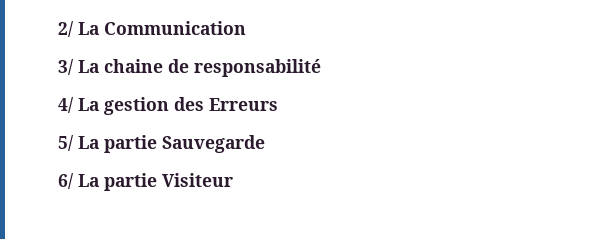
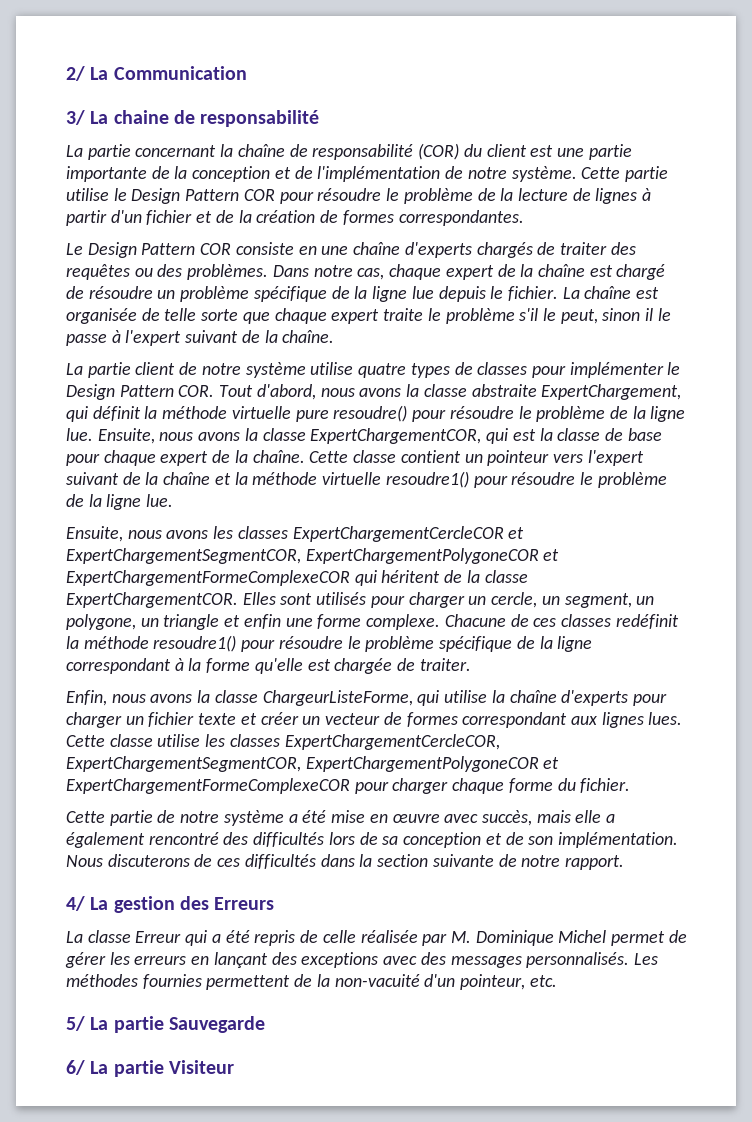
+ La partie concernant la chaîne de responsabilité (COR) du client est une partie importante de la conception et de l'implémentation de notre système. Cette partie utilise le Design Pattern COR pour résoudre le problème de la lecture de lignes à partir d'un fichier et de la création de formes correspondantes.
+ Le Design Pattern COR consiste en une chaîne d'experts chargés de traiter des requêtes ou des problèmes. Dans notre cas, chaque expert de la chaîne est chargé de résoudre un problème spécifique de la ligne lue depuis le fichier. La chaîne est organisée de telle sorte que chaque expert traite le problème s'il le peut, sinon il le passe à l'expert suivant de la chaîne.
+ La partie client de notre système utilise quatre types de classes pour implémenter le Design Pattern COR. Tout d'abord, nous avons la classe abstraite ExpertChargement, qui définit la méthode virtuelle pure resoudre() pour résoudre le problème de la ligne lue. Ensuite, nous avons la classe ExpertChargementCOR, qui est la classe de base pour chaque expert de la chaîne. Cette classe contient un pointeur vers l'expert suivant de la chaîne et la méthode virtuelle resoudre1() pour résoudre le problème de la ligne lue.
+ Ensuite, nous avons les classes ExpertChargementCercleCOR et ExpertChargementSegmentCOR, ExpertChargementPolygoneCOR et ExpertChargementFormeComplexeCOR qui héritent de la classe ExpertChargementCOR. Elles sont utilisés pour charger un cercle, un segment, un polygone, un triangle et enfin une forme complexe. Chacune de ces classes redéfinit la méthode resoudre1() pour résoudre le problème spécifique de la ligne correspondant à la forme qu'elle est chargée de traiter.
+ Enfin, nous avons la classe ChargeurListeForme, qui utilise la chaîne d'experts pour charger un fichier texte et créer un vecteur de formes correspondant aux lignes lues. Cette classe utilise les classes ExpertChargementCercleCOR, ExpertChargementSegmentCOR, ExpertChargementPolygoneCOR et ExpertChargementFormeComplexeCOR pour charger chaque forme du fichier.
+ Cette partie de notre système a été mise en œuvre avec succès, mais elle a également rencontré des difficultés lors de sa conception et de son implémentation. Nous discuterons de ces difficultés dans la section suivante de notre rapport.
+ La classe Erreur qui a été repris de celle réalisée par M. Dominique Michel permet de gérer les erreurs en lançant des exceptions avec des messages personnalisés. Les méthodes fournies permettent de la non-vacuité d'un pointeur, etc.

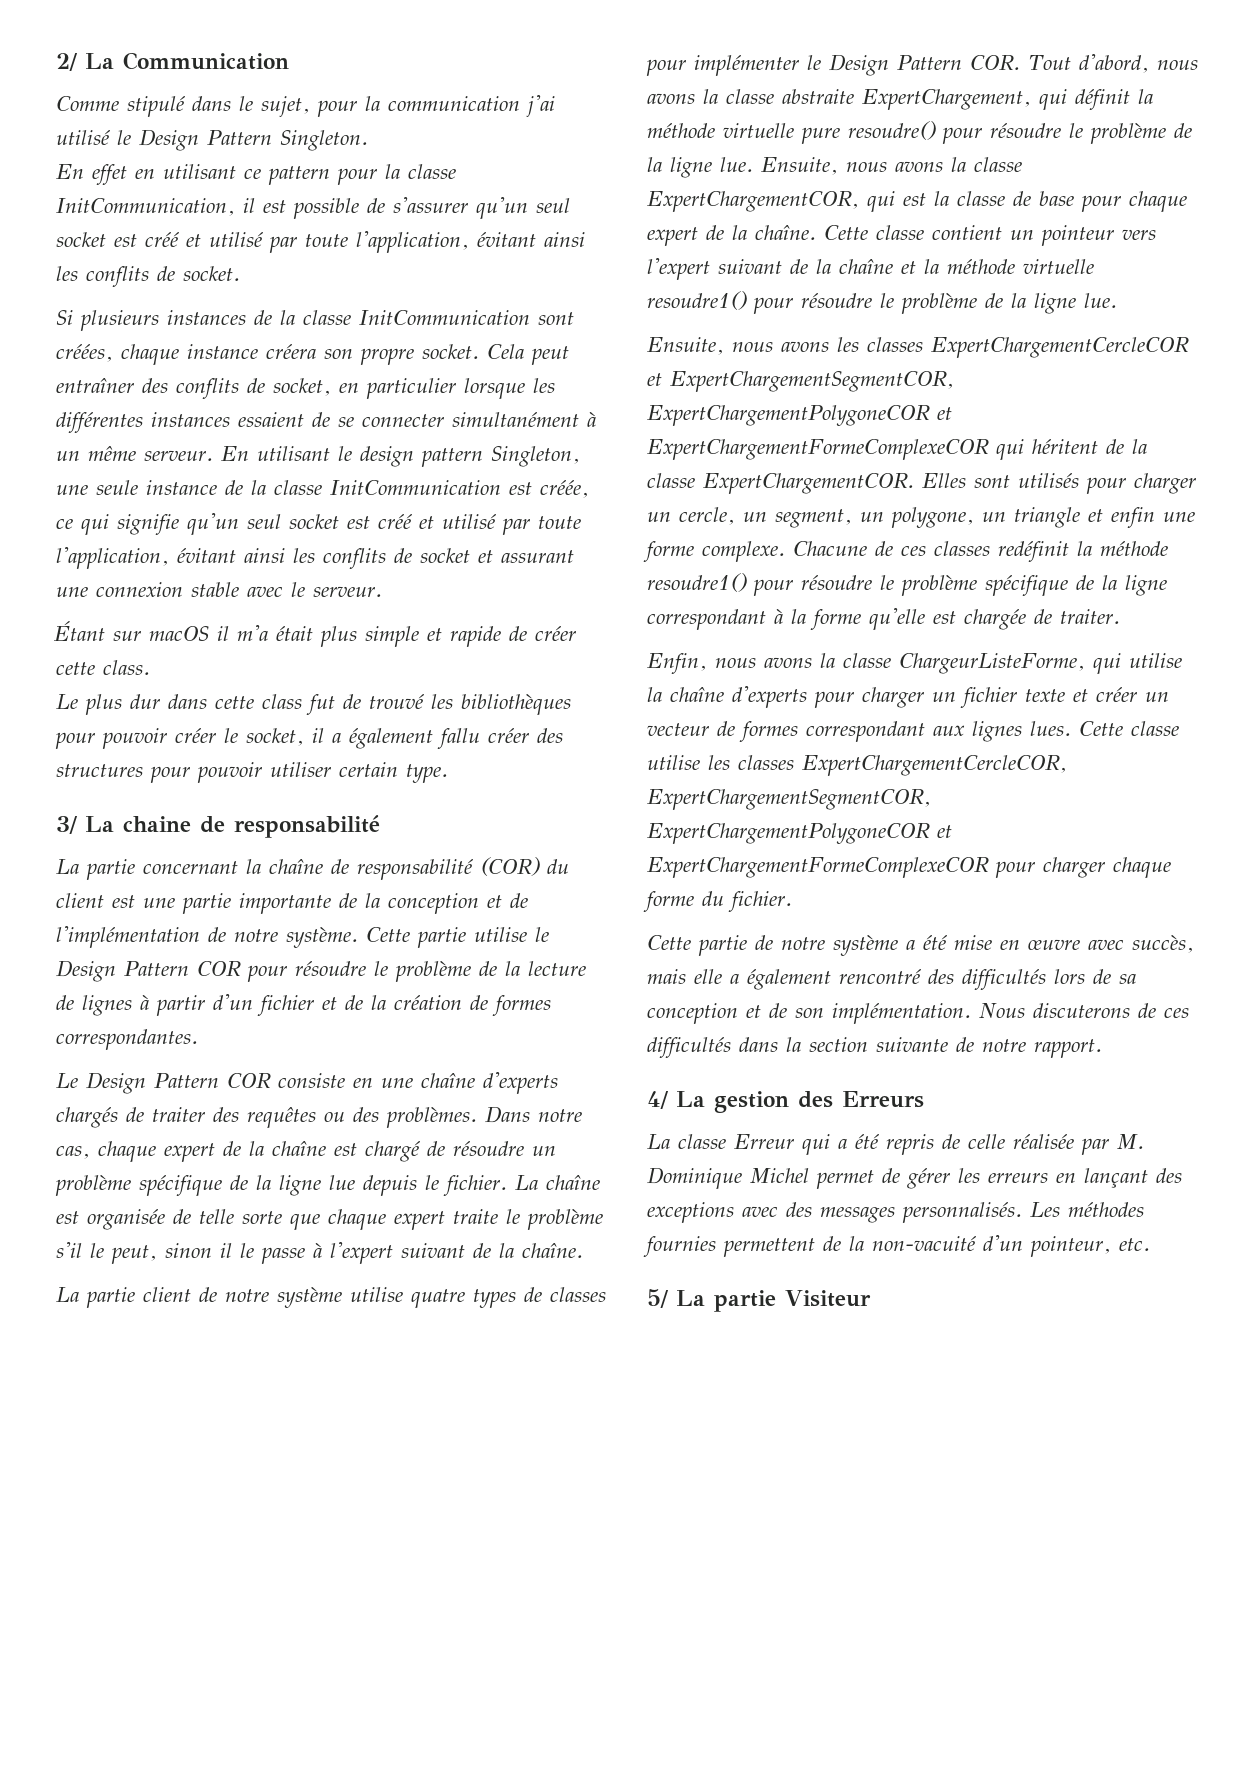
+ Comme stipulé dans le sujet, pour la communication j'ai utilisé le Design Pattern Singleton.
+ En effet en utilisant ce pattern pour la classe InitCommunication, il est possible de s'assurer qu'un seul socket est créé et utilisé par toute l'application, évitant ainsi les conflits de socket.
+ Si plusieurs instances de la classe InitCommunication sont créées, chaque instance créera son propre socket. Cela peut entraîner des conflits de socket, en particulier lorsque les différentes instances essaient de se connecter simultanément à un même serveur. En utilisant le design pattern Singleton, une seule instance de la classe InitCommunication est créée, ce qui signifie qu'un seul socket est créé et utilisé par toute l'application, évitant ainsi les conflits de socket et assurant une connexion stable avec le serveur.
+ Étant sur macOS il m'a était plus simple et rapide de créer cette class.
+ Le plus dur dans cette class fut de trouvé les bibliothèques pour pouvoir créer le socket, il a également fallu créer des structures pour pouvoir utiliser certain type.
- 5/ La partie Sauvegarde
- 6/ La partie Visiteur
+ 5/ La partie Visiteur

